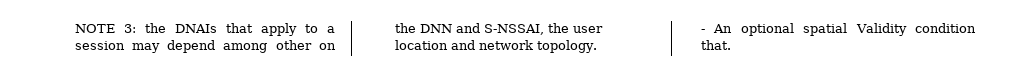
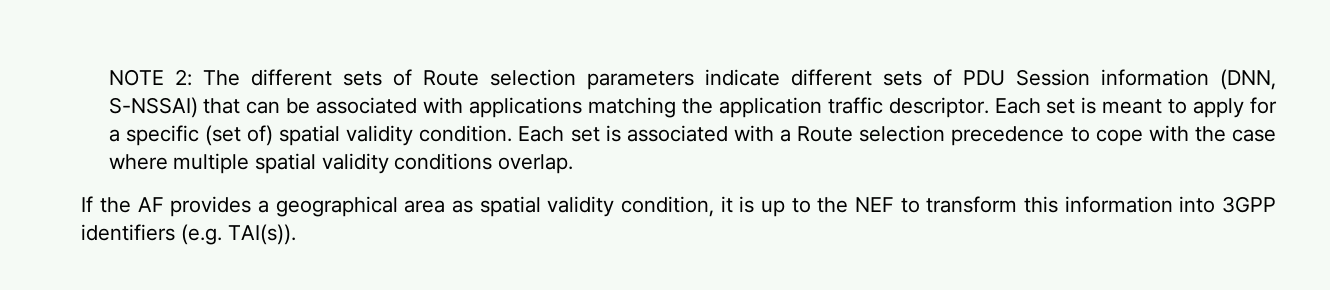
- NOTE 3: the DNAIs that apply to a session may depend among other on the DNN and S-NSSAI, the user location and network topology.
- - An optional spatial Validity condition that.
+ NOTE 2: The different sets of Route selection parameters indicate different sets of PDU Session information (DNN, S-NSSAI) that can be associated with applications matching the application traffic descriptor. Each set is meant to apply for a specific (set of) spatial validity condition. Each set is associated with a Route selection precedence to cope with the case where multiple spatial validity conditions overlap.
+ If the AF provides a geographical area as spatial validity condition, it is up to the NEF to transform this information into 3GPP identifiers (e.g. TAI(s)).

